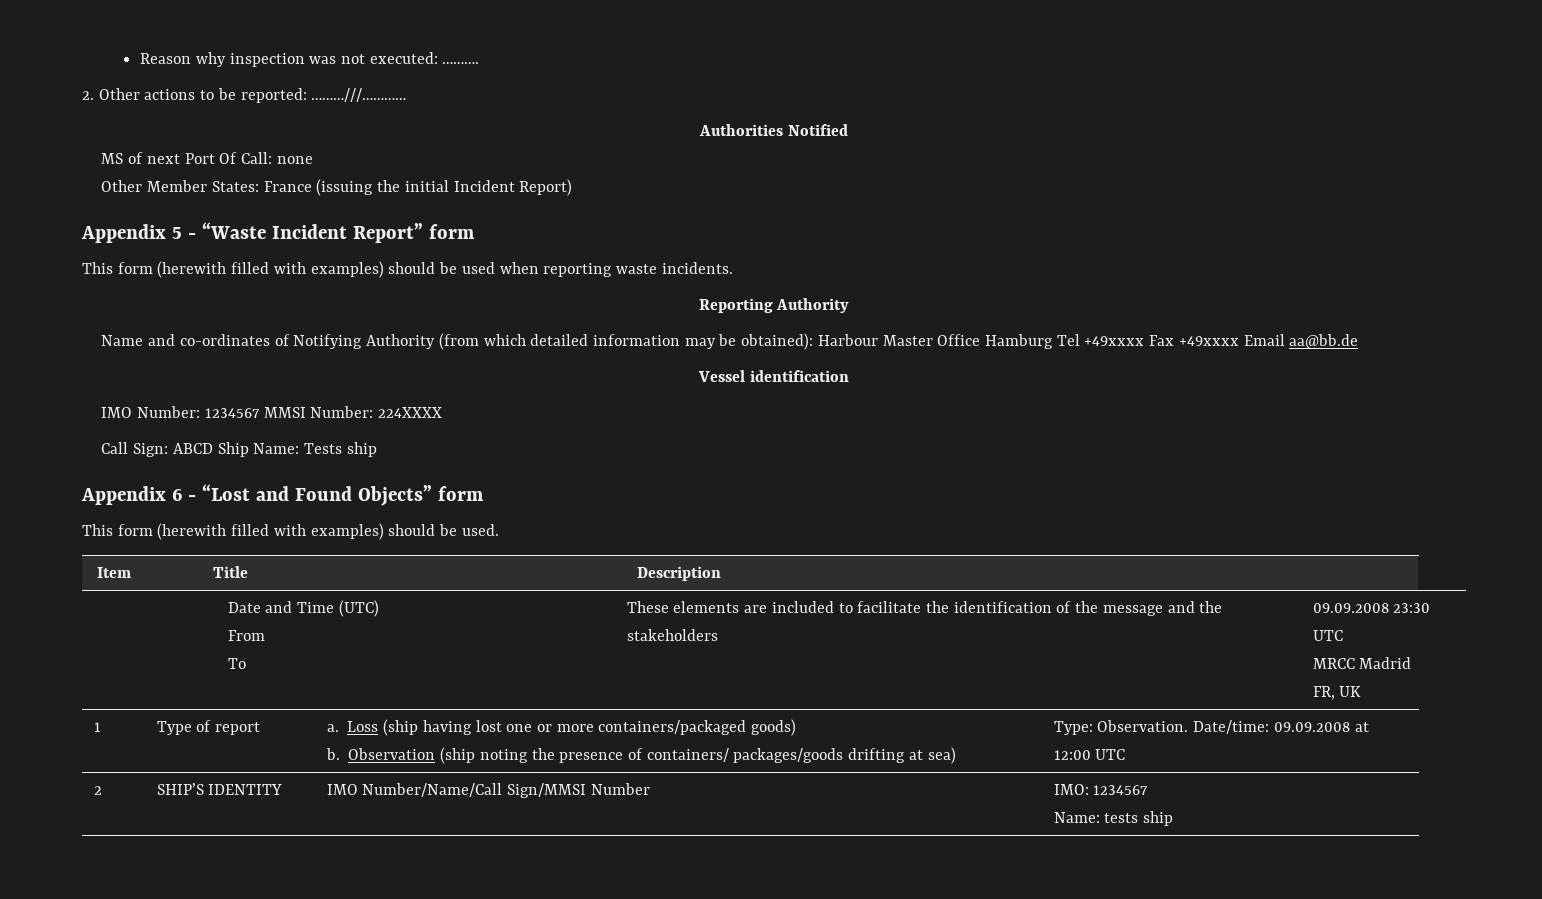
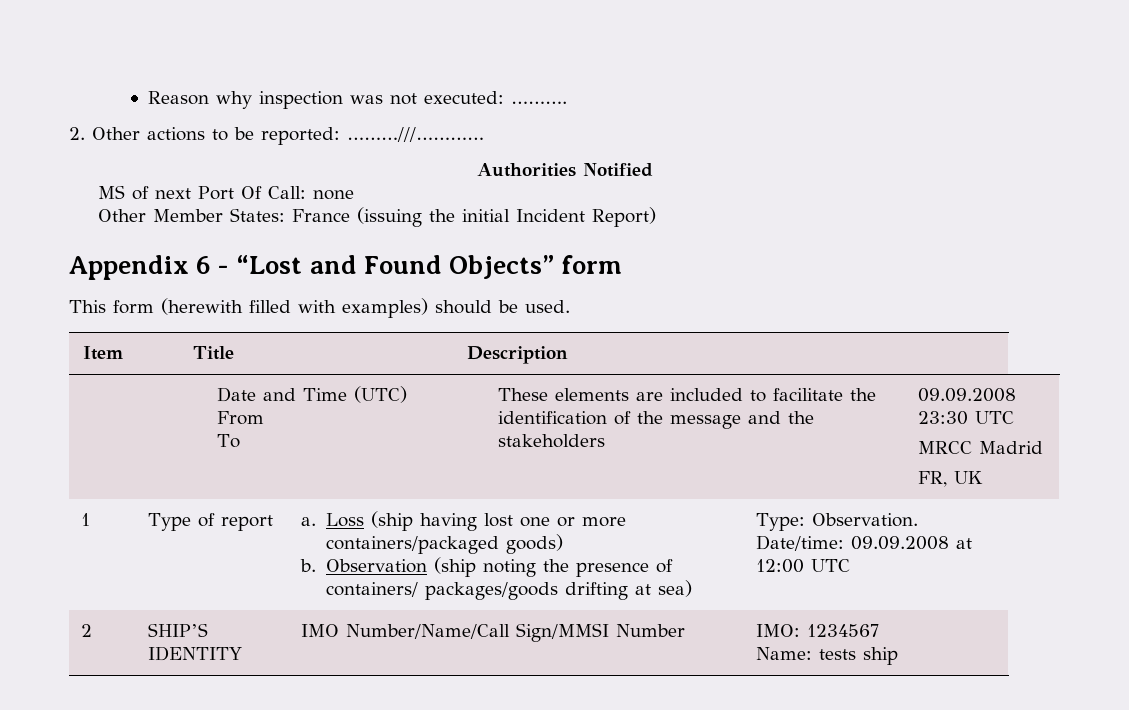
- Appendix 5 - “Waste Incident Report” form
- This form (herewith filled with examples) should be used when reporting waste incidents.
- Reporting Authority
- Name and co-ordinates of Notifying Authority (from which detailed information may be obtained): Harbour Master Office Hamburg Tel +49xxxx Fax +49xxxx Email aa@bb.de
- Vessel identification
- IMO Number: 1234567 MMSI Number: 224XXXX
- Call Sign: ABCD Ship Name: Tests ship

